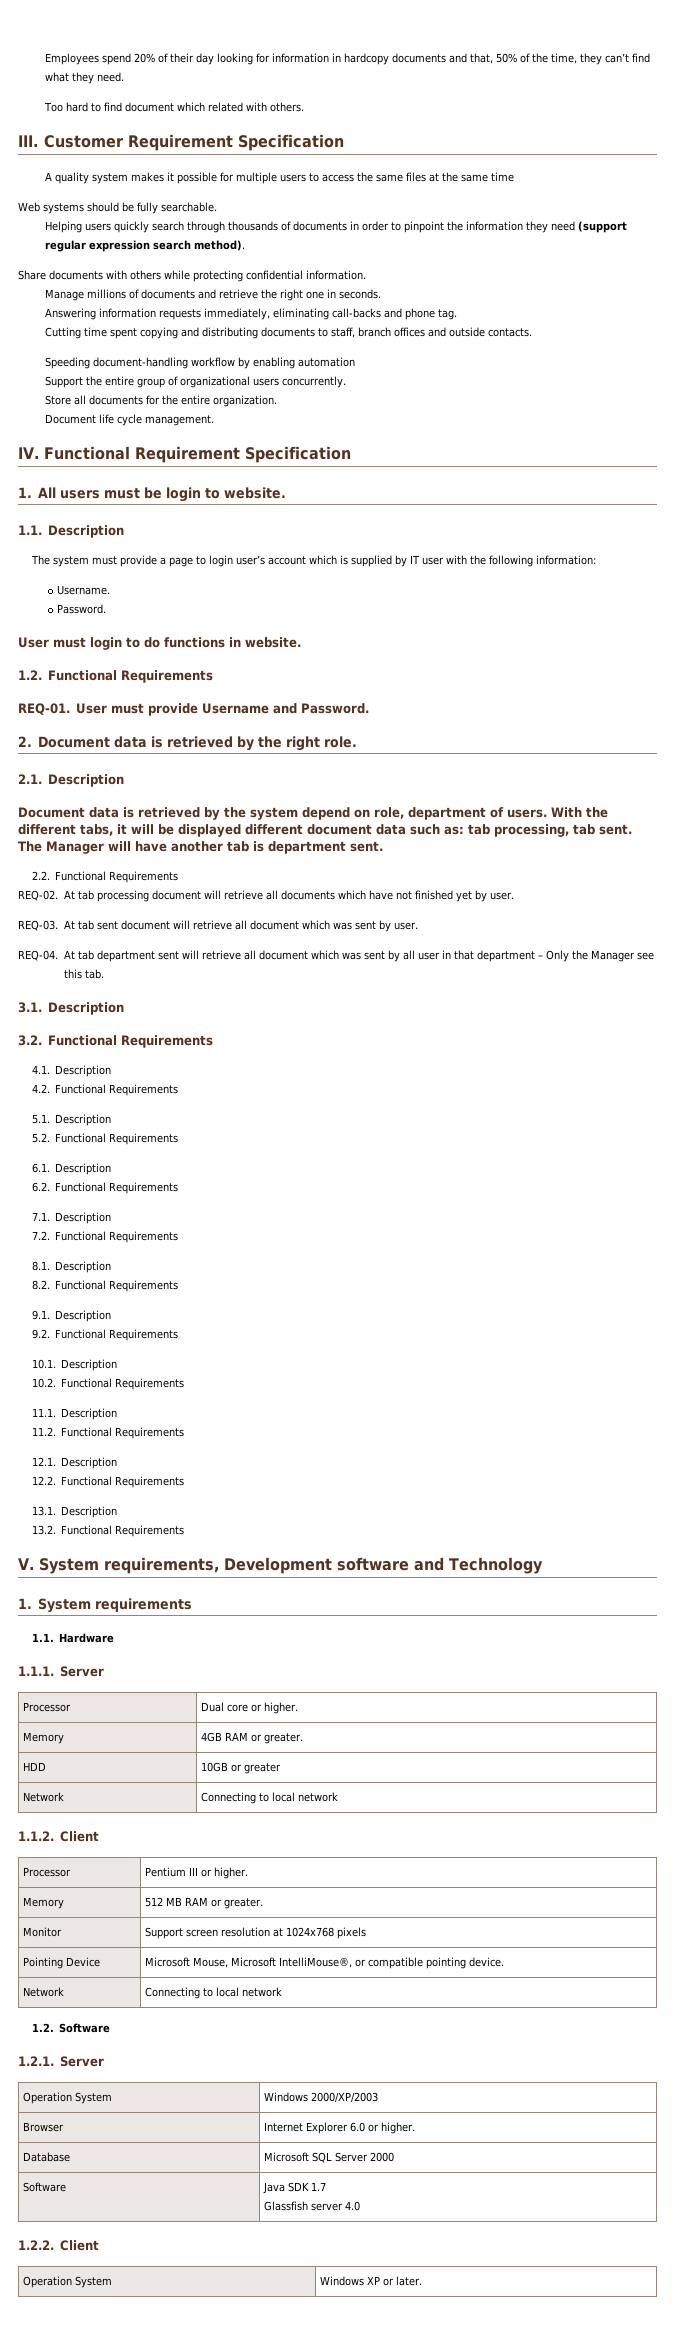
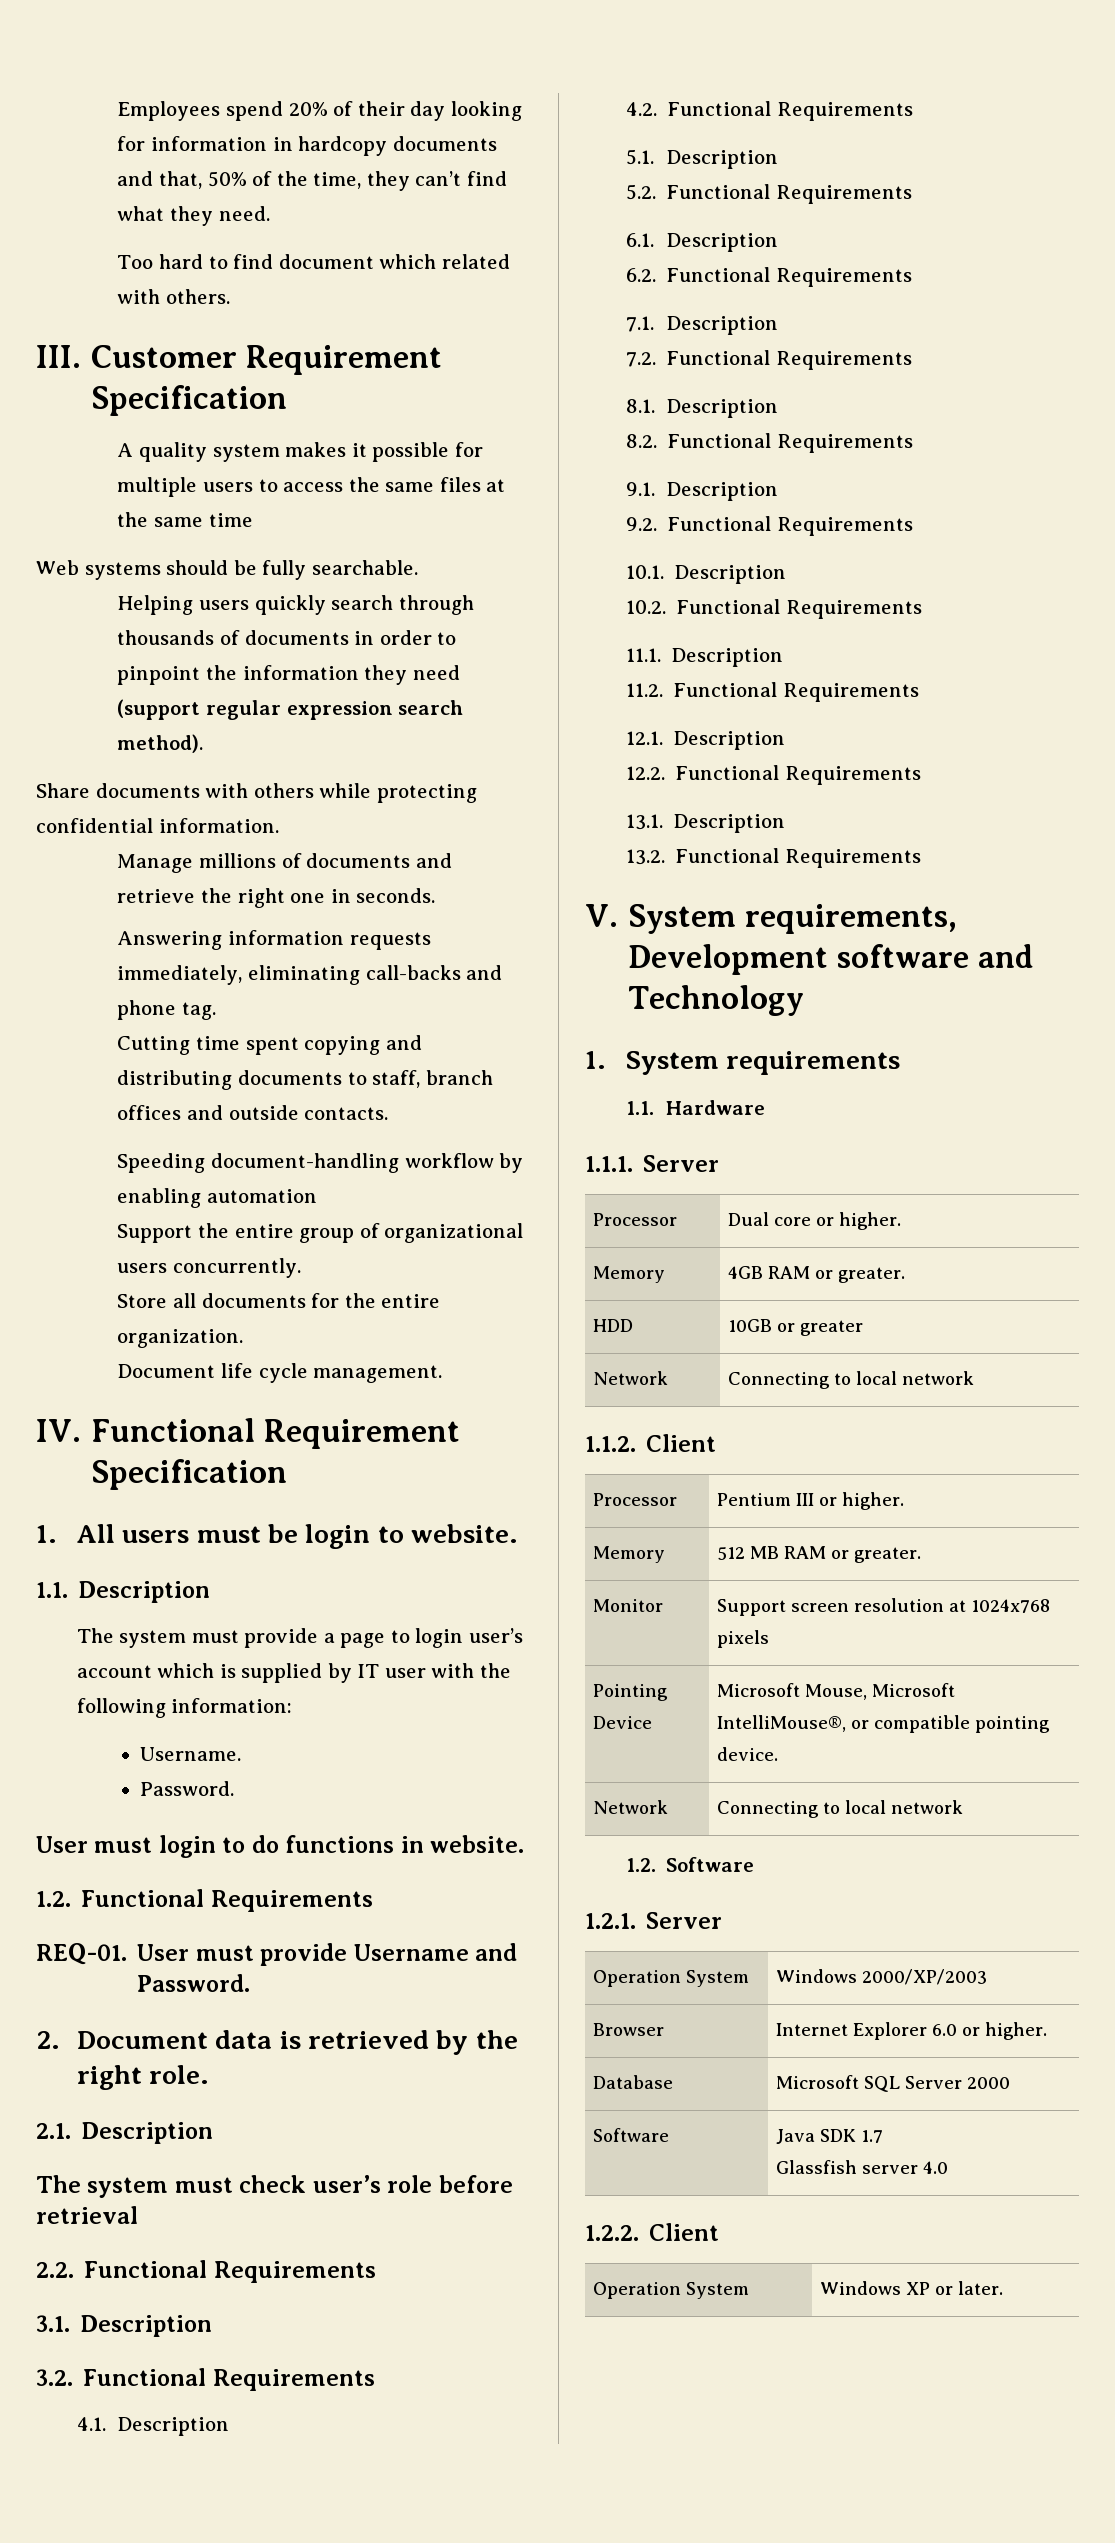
- Document data is retrieved by the system depend on role, department of users. With the different tabs, it will be displayed different document data such as: tab processing, tab sent. The Manager will have another tab is department sent.
+ The system must check user’s role before retrieval
  2.2. Functional Requirements
- REQ-02. At tab processing document will retrieve all documents which have not finished yet by user.
- REQ-03. At tab sent document will retrieve all document which was sent by user.
- REQ-04. At tab department sent will retrieve all document which was sent by all user in that department – Only the Manager see this tab.

